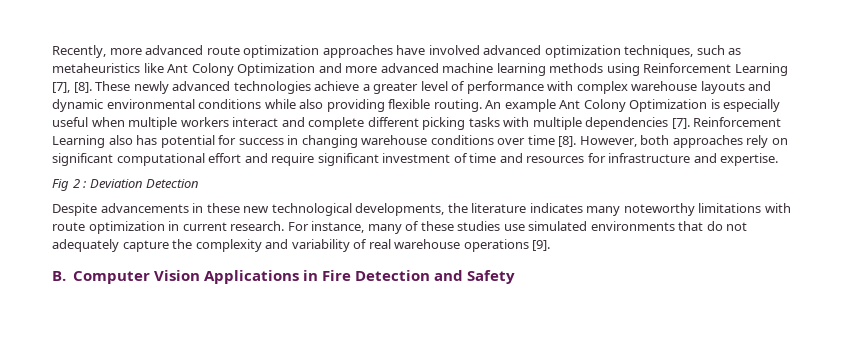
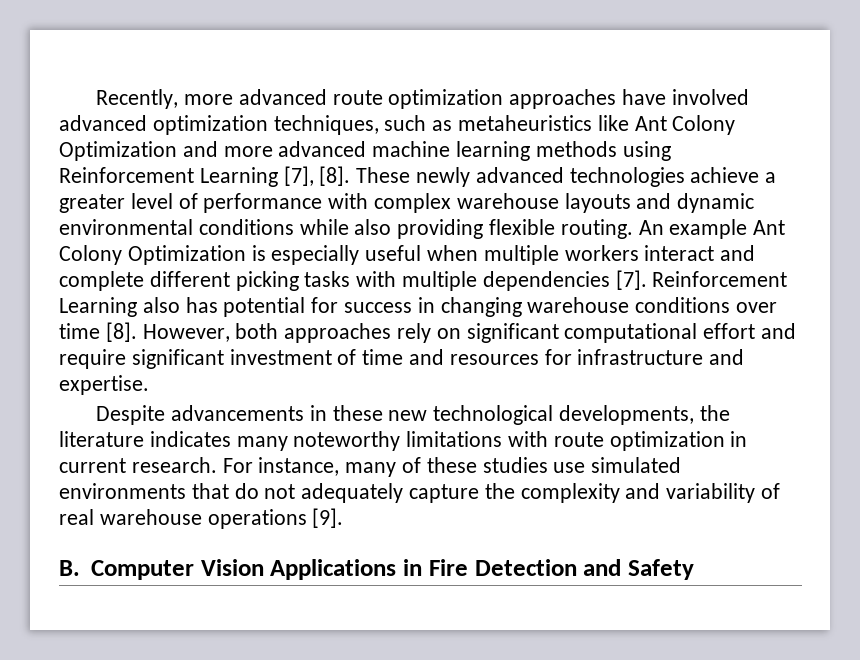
- Fig 2 : Deviation Detection

